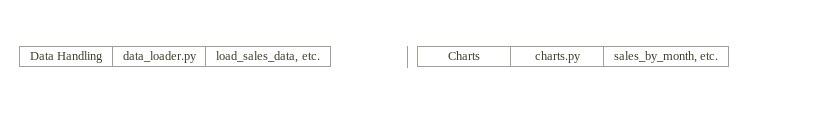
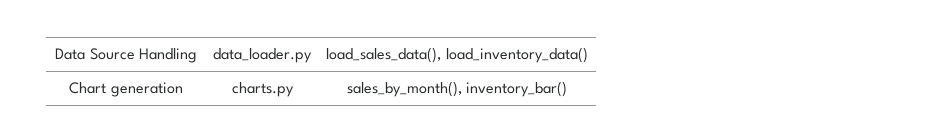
- Data Handling | data_loader.py | load_sales_data, etc.
- Charts | charts.py | sales_by_month, etc.
+ Data Source Handling | data_loader.py | load_sales_data(), load_inventory_data()
+ Chart generation | charts.py | sales_by_month(), inventory_bar()

